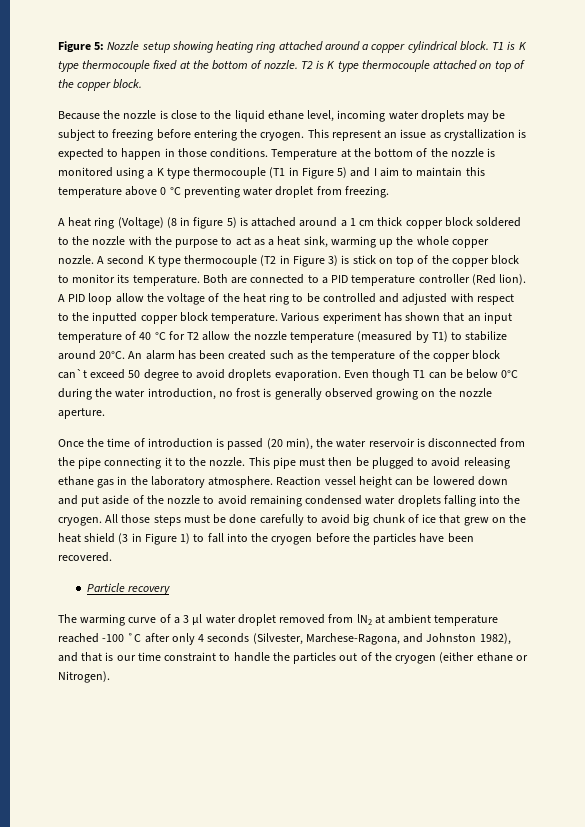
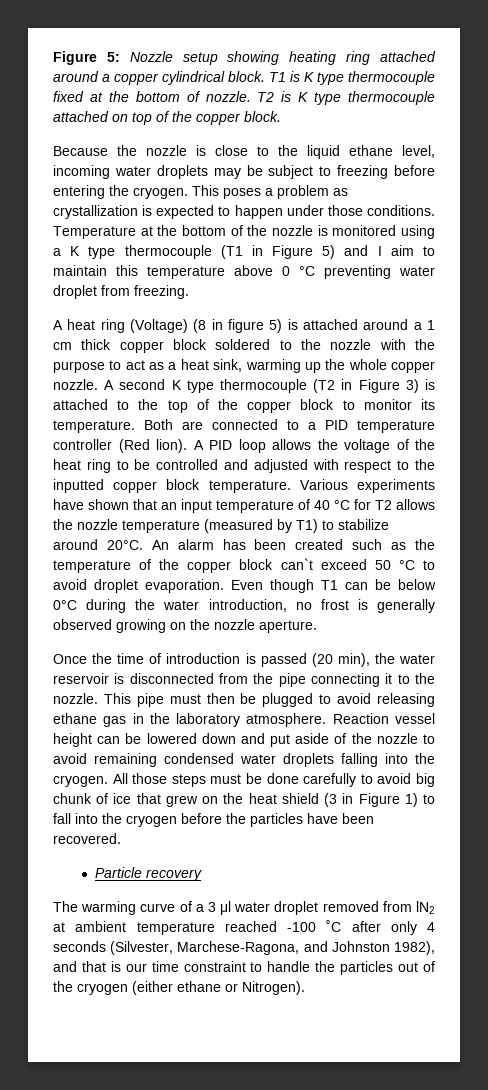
- This represent an issue as crystallization is expected to happen in those conditions.
+ This poses a problem as crystallization is expected to happen under those conditions.
- A second K type thermocouple (T2 in Figure 3) is stick on top of the copper block to monitor its temperature.
+ A second K type thermocouple (T2 in Figure 3) is attached to the top of the copper block to monitor its temperature.
- A PID loop allow the voltage of the heat ring to be controlled and adjusted with respect to the inputted copper block temperature.
+ A PID loop allows the voltage of the heat ring to be controlled and adjusted with respect to the inputted copper block temperature.
- Various experiment has shown that an input temperature of 40 °C for T2 allow the nozzle temperature (measured by T1) to stabilize around 20°C.
+ Various experiments have shown that an input temperature of 40 °C for T2 allows the nozzle temperature (measured by T1) to stabilize around 20°C.
- An alarm has been created such as the temperature of the copper block can`t exceed 50 degree to avoid droplets evaporation.
+ An alarm has been created such as the temperature of the copper block can`t exceed 50 °C to avoid droplet evaporation.

